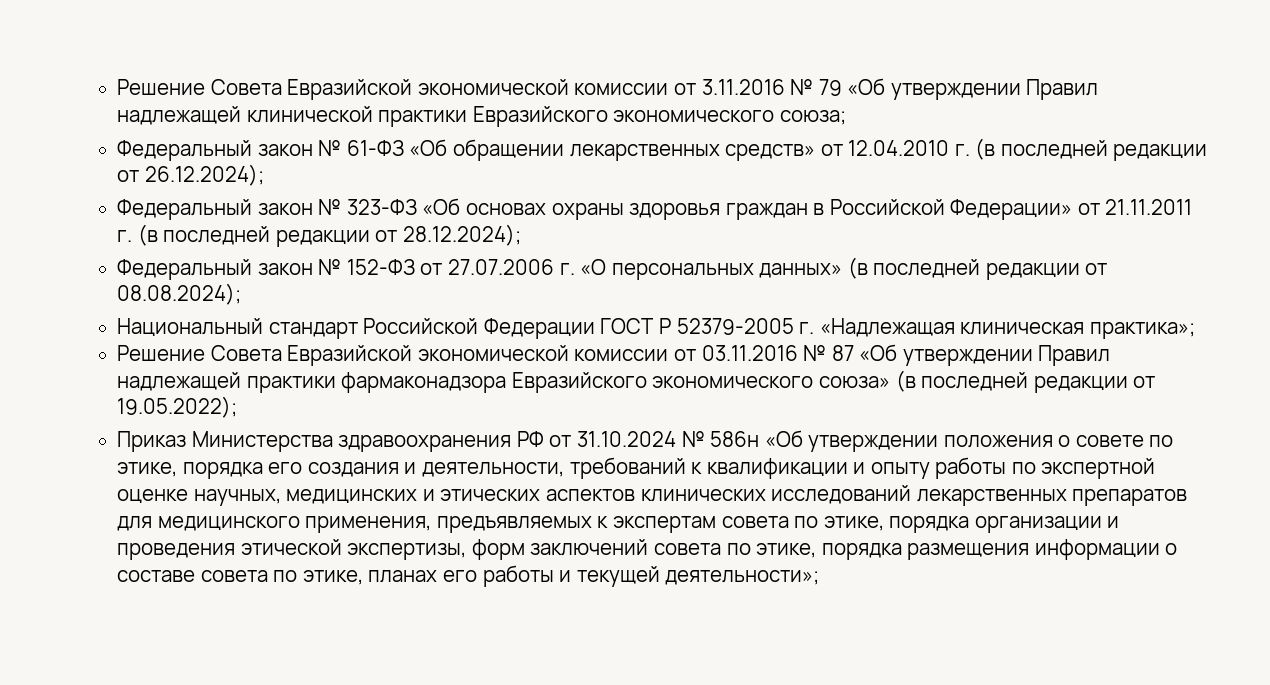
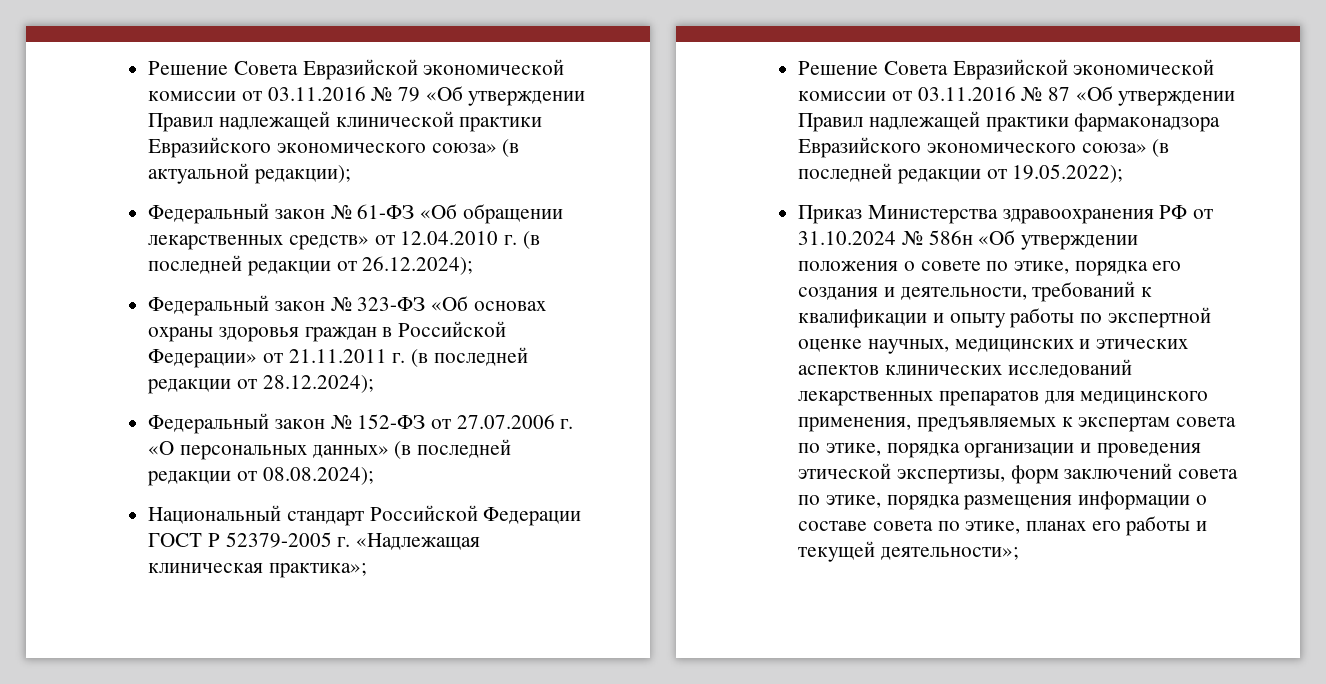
- Решение Совета Евразийской экономической комиссии от 3.11.2016 № 79 «Об утверждении Правил надлежащей клинической практики Евразийского экономического союза;
+ Решение Совета Евразийской экономической комиссии от 03.11.2016 № 79 «Об утверждении Правил надлежащей клинической практики Евразийского экономического союза» (в актуальной редакции);

